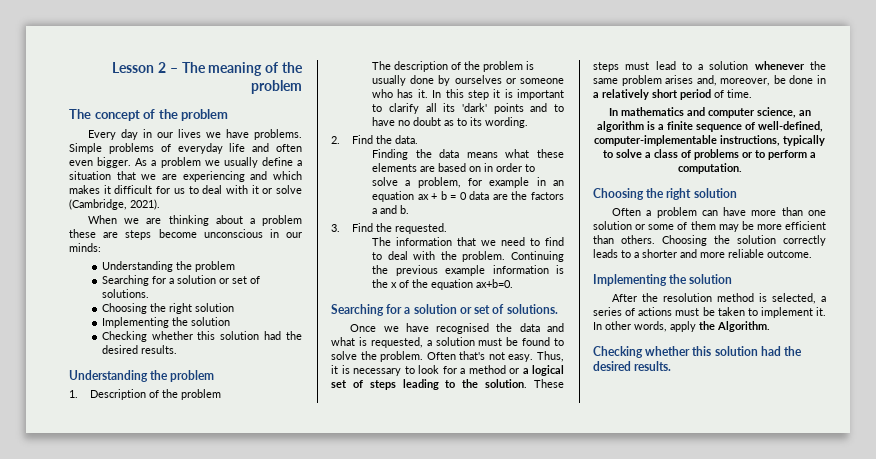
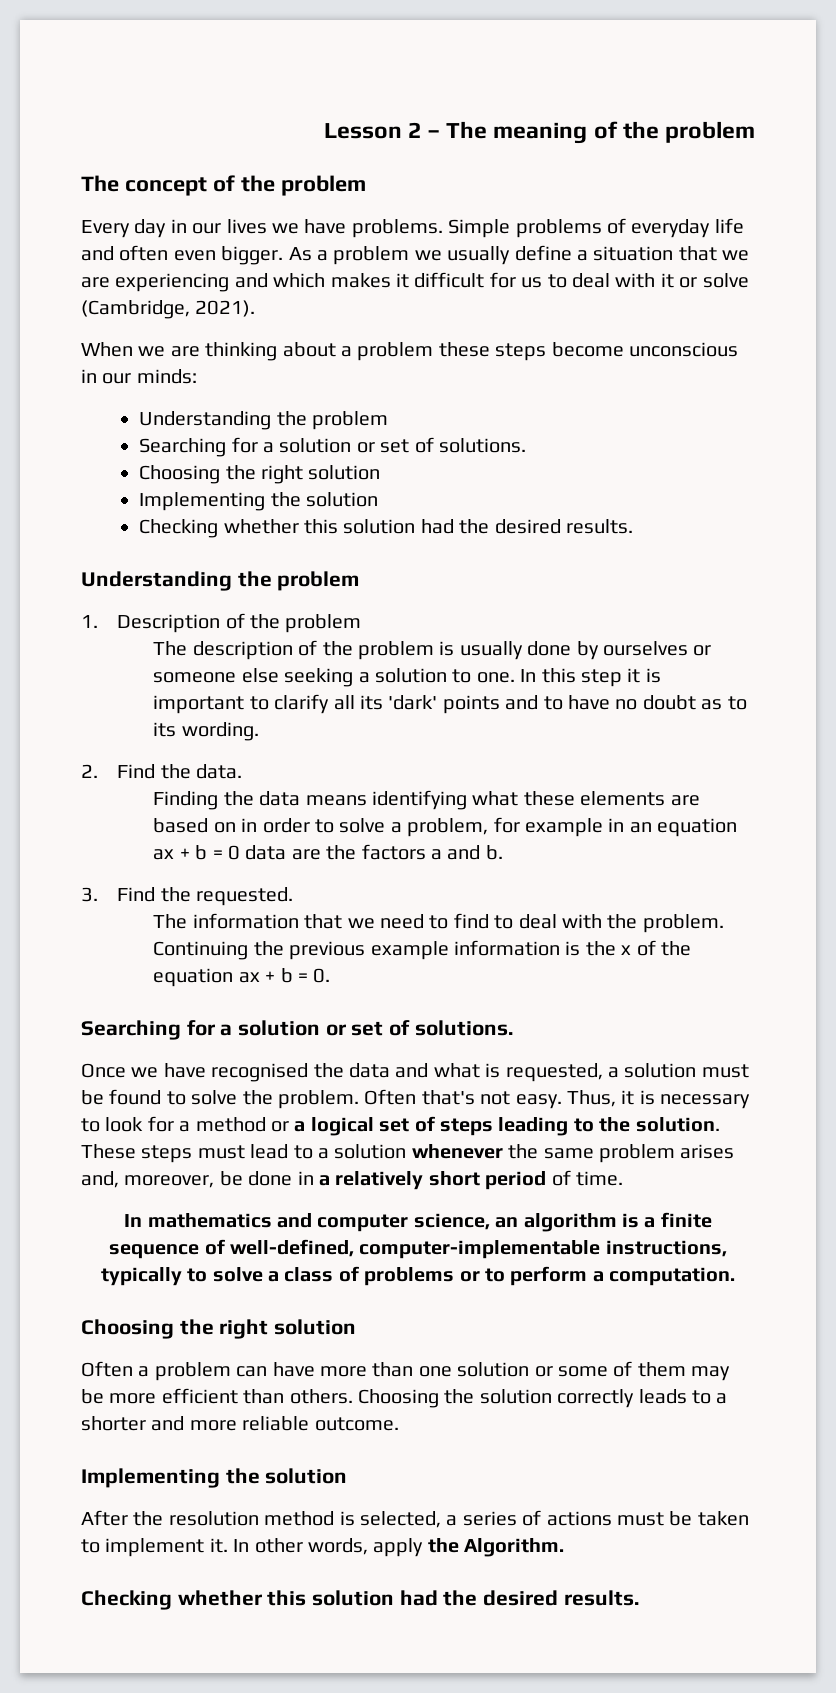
- When we are thinking about a problem these are steps become unconscious in our minds:
+ When we are thinking about a problem these steps become unconscious in our minds:
- The description of the problem is usually done by ourselves or someone who has it.
+ The description of the problem is usually done by ourselves or someone else seeking a solution to one.
- Finding the data means what these elements are based on in order to solve a problem, for example in an equation ax + b = 0 data are the factors a and b.
+ Finding the data means identifying what these elements are based on in order to solve a problem, for example in an equation ax + b = 0 data are the factors a and b.
- Continuing the previous example information is the x of the equation ax+b=0.
+ Continuing the previous example information is the x of the equation ax + b = 0.

